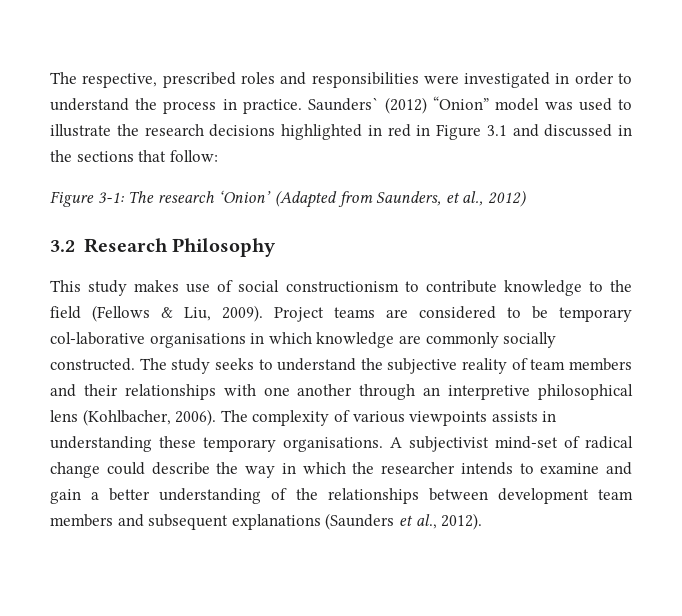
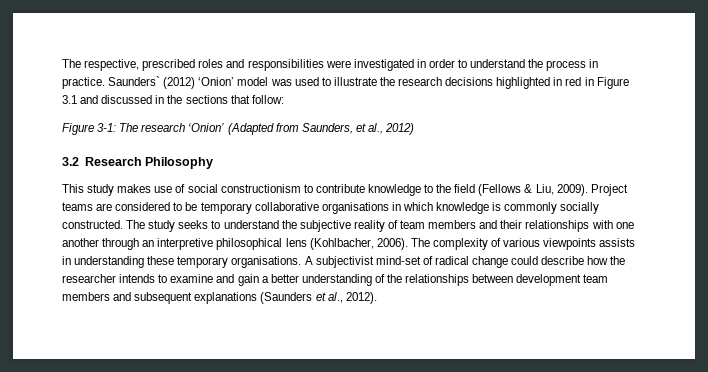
- Saunders` (2012) “Onion” model was used to illustrate the research decisions highlighted in red in Figure 3.1 and discussed in the sections that follow:
+ Saunders` (2012) ‘Onion’ model was used to illustrate the research decisions highlighted in red in Figure 3.1 and discussed in the sections that follow:
- Project teams are considered to be temporary col-laborative organisations in which knowledge are commonly socially constructed.
+ Project teams are considered to be temporary collaborative organisations in which knowledge is commonly socially constructed.
- A subjectivist mind-set of radical change could describe the way in which the researcher intends to examine and gain a better understanding of the relationships between development team members and subsequent explanations (Saunders et al., 2012).
+ A subjectivist mind-set of radical change could describe how the researcher intends to examine and gain a better understanding of the relationships between development team members and subsequent explanations (Saunders et al., 2012).

